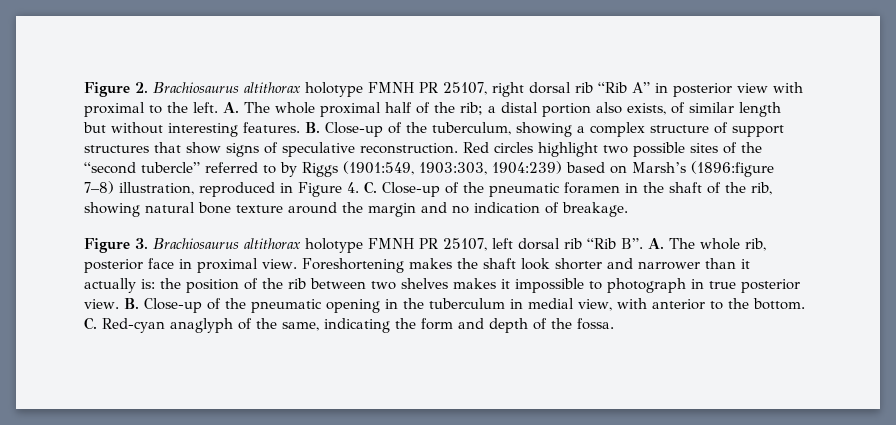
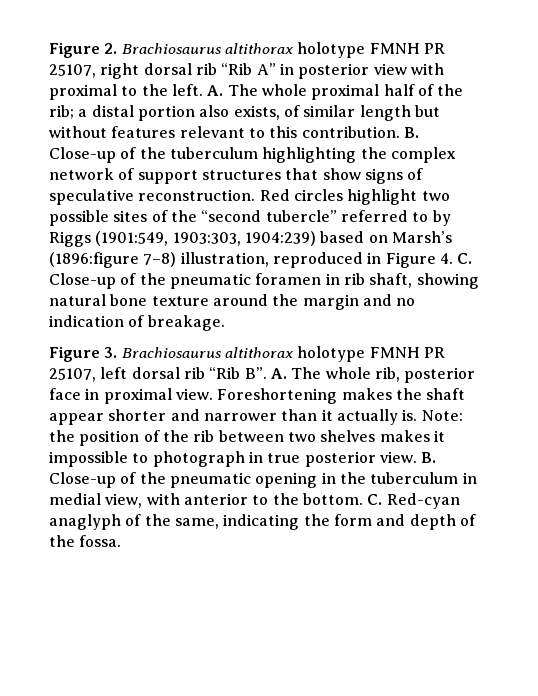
- A. The whole proximal half of the rib; a distal portion also exists, of similar length but without interesting features. B. Close-up of the tuberculum, showing a complex structure of support structures that show signs of speculative reconstruction.
+ A. The whole proximal half of the rib; a distal portion also exists, of similar length but without features relevant to this contribution. B. Close-up of the tuberculum highlighting the complex network of support structures that show signs of speculative reconstruction.
- Red circles highlight two possible sites of the “second tubercle” referred to by Riggs (1901:549, 1903:303, 1904:239) based on Marsh’s (1896:figure 7–8) illustration, reproduced in Figure 4. C. Close-up of the pneumatic foramen in the shaft of the rib, showing natural bone texture around the margin and no indication of breakage.
+ Red circles highlight two possible sites of the “second tubercle” referred to by Riggs (1901:549, 1903:303, 1904:239) based on Marsh’s (1896:figure 7–8) illustration, reproduced in Figure 4. C. Close-up of the pneumatic foramen in rib shaft, showing natural bone texture around the margin and no indication of breakage.
- Foreshortening makes the shaft look shorter and narrower than it actually is: the position of the rib between two shelves makes it impossible to photograph in true posterior view.
+ Foreshortening makes the shaft appear shorter and narrower than it actually is. Note: the position of the rib between two shelves makes it impossible to photograph in true posterior view.

